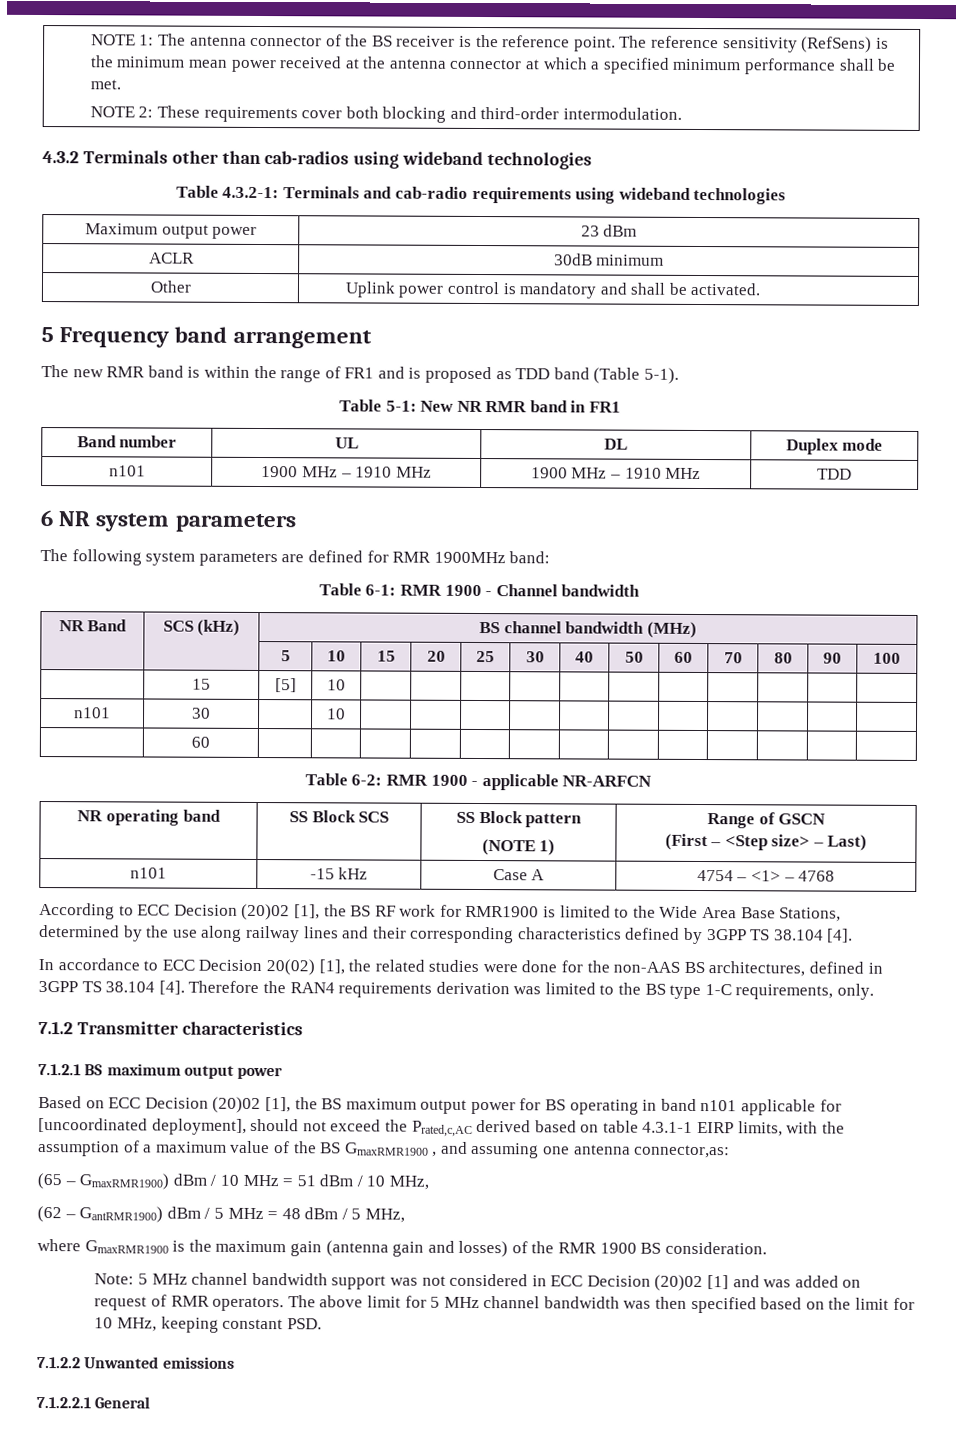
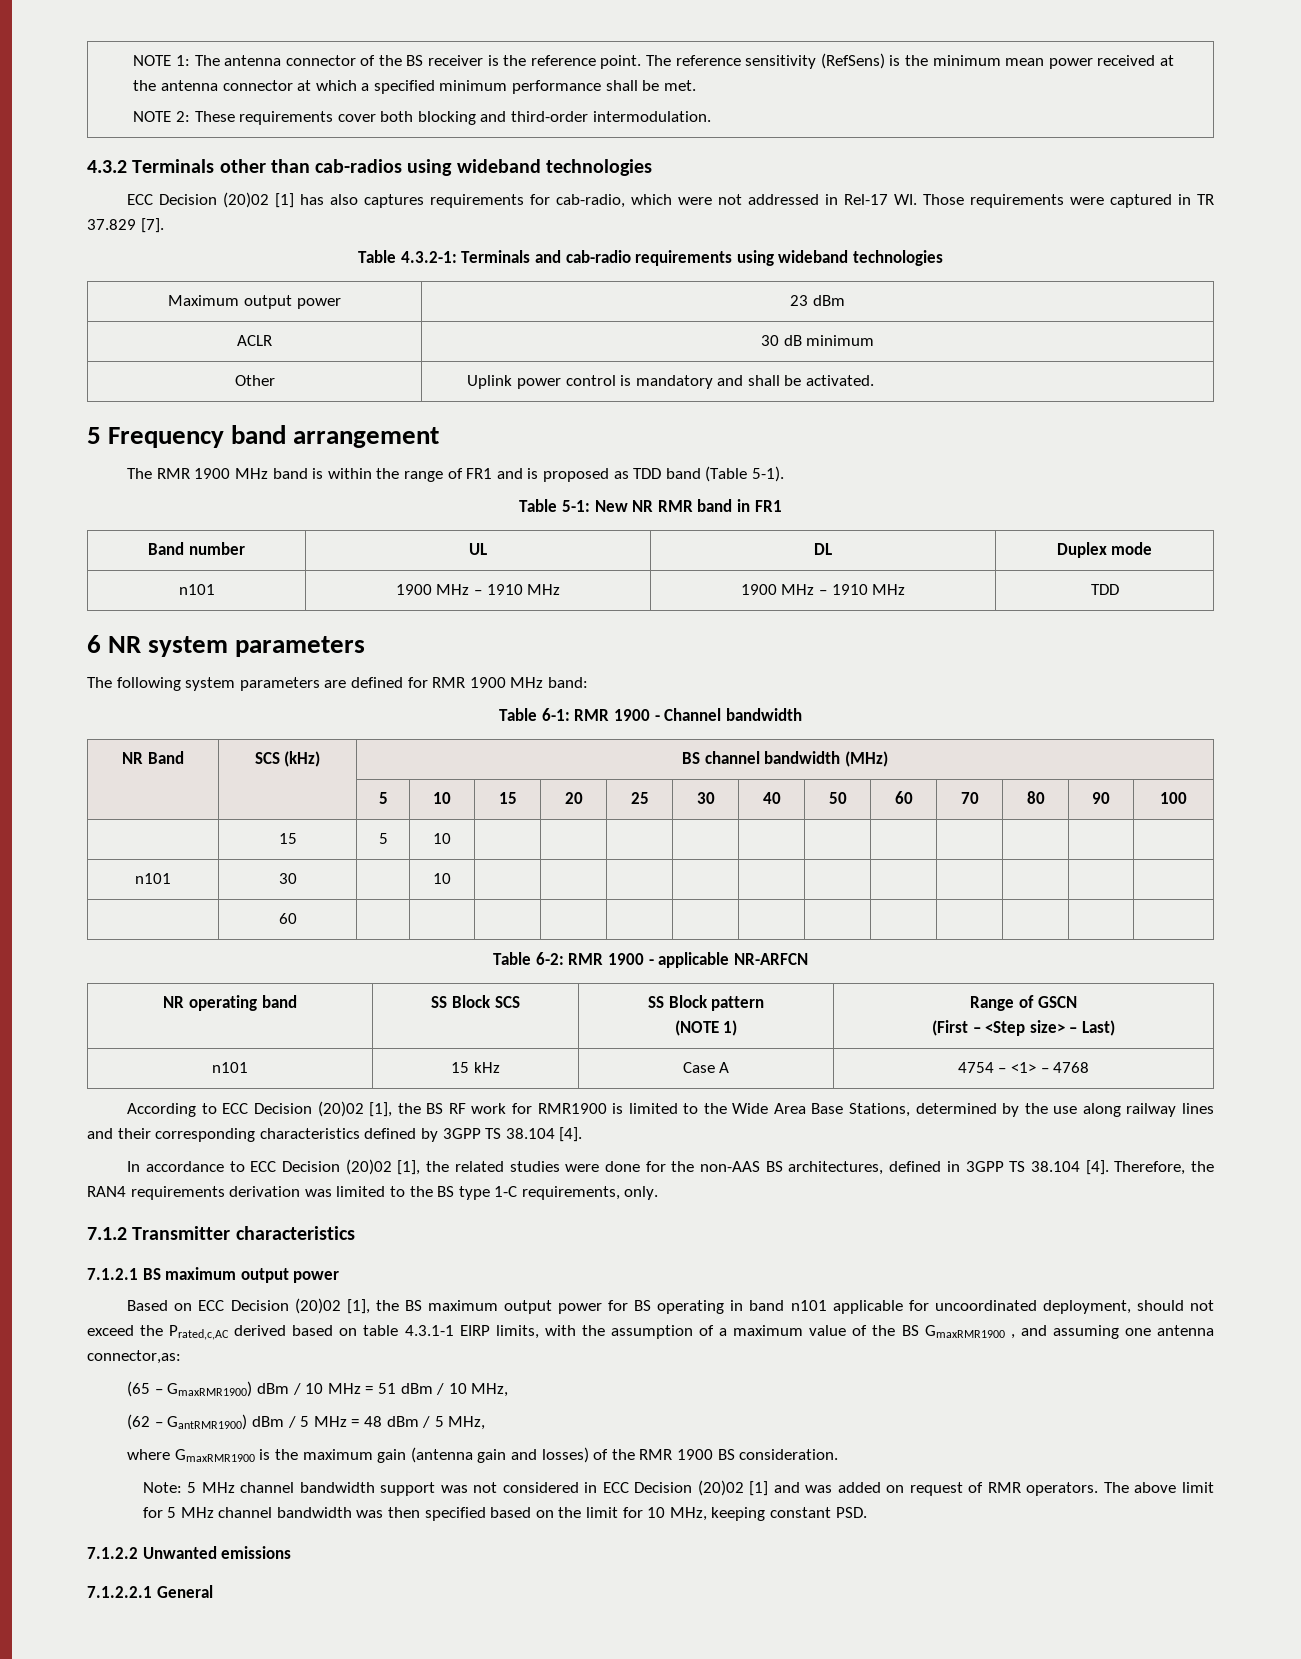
+ ECC Decision (20)02 [1] has also captures requirements for cab-radio, which were not addressed in Rel-17 WI. Those requirements were captured in TR 37.829 [7].
- ACLR | 30dB minimum
+ ACLR | 30 dB minimum
- The new RMR band is within the range of FR1 and is proposed as TDD band (Table 5-1).
+ The RMR 1900 MHz band is within the range of FR1 and is proposed as TDD band (Table 5-1).
- The following system parameters are defined for RMR 1900MHz band:
+ The following system parameters are defined for RMR 1900 MHz band:
- | 15 | [5] | 10 | | | | | | | | | | |
+ | 15 | 5 | 10 | | | | | | | | | | |
- n101 | -15 kHz | Case A | 4754 – <1> – 4768
+ n101 | 15 kHz | Case A | 4754 – <1> – 4768
- In accordance to ECC Decision 20(02) [1], the related studies were done for the non-AAS BS architectures, defined in 3GPP TS 38.104 [4].
+ In accordance to ECC Decision (20)02 [1], the related studies were done for the non-AAS BS architectures, defined in 3GPP TS 38.104 [4].
- Therefore the RAN4 requirements derivation was limited to the BS type 1-C requirements, only.
+ Therefore, the RAN4 requirements derivation was limited to the BS type 1-C requirements, only.
- Based on ECC Decision (20)02 [1], the BS maximum output power for BS operating in band n101 applicable for [uncoordinated deployment], should not exceed the Prated,c,AC derived based on table 4.3.1-1 EIRP limits, with the assumption of a maximum value of the BS GmaxRMR1900 , and assuming one antenna connector,as:
+ Based on ECC Decision (20)02 [1], the BS maximum output power for BS operating in band n101 applicable for uncoordinated deployment, should not exceed the Prated,c,AC derived based on table 4.3.1-1 EIRP limits, with the assumption of a maximum value of the BS GmaxRMR1900 , and assuming one antenna connector,as:

